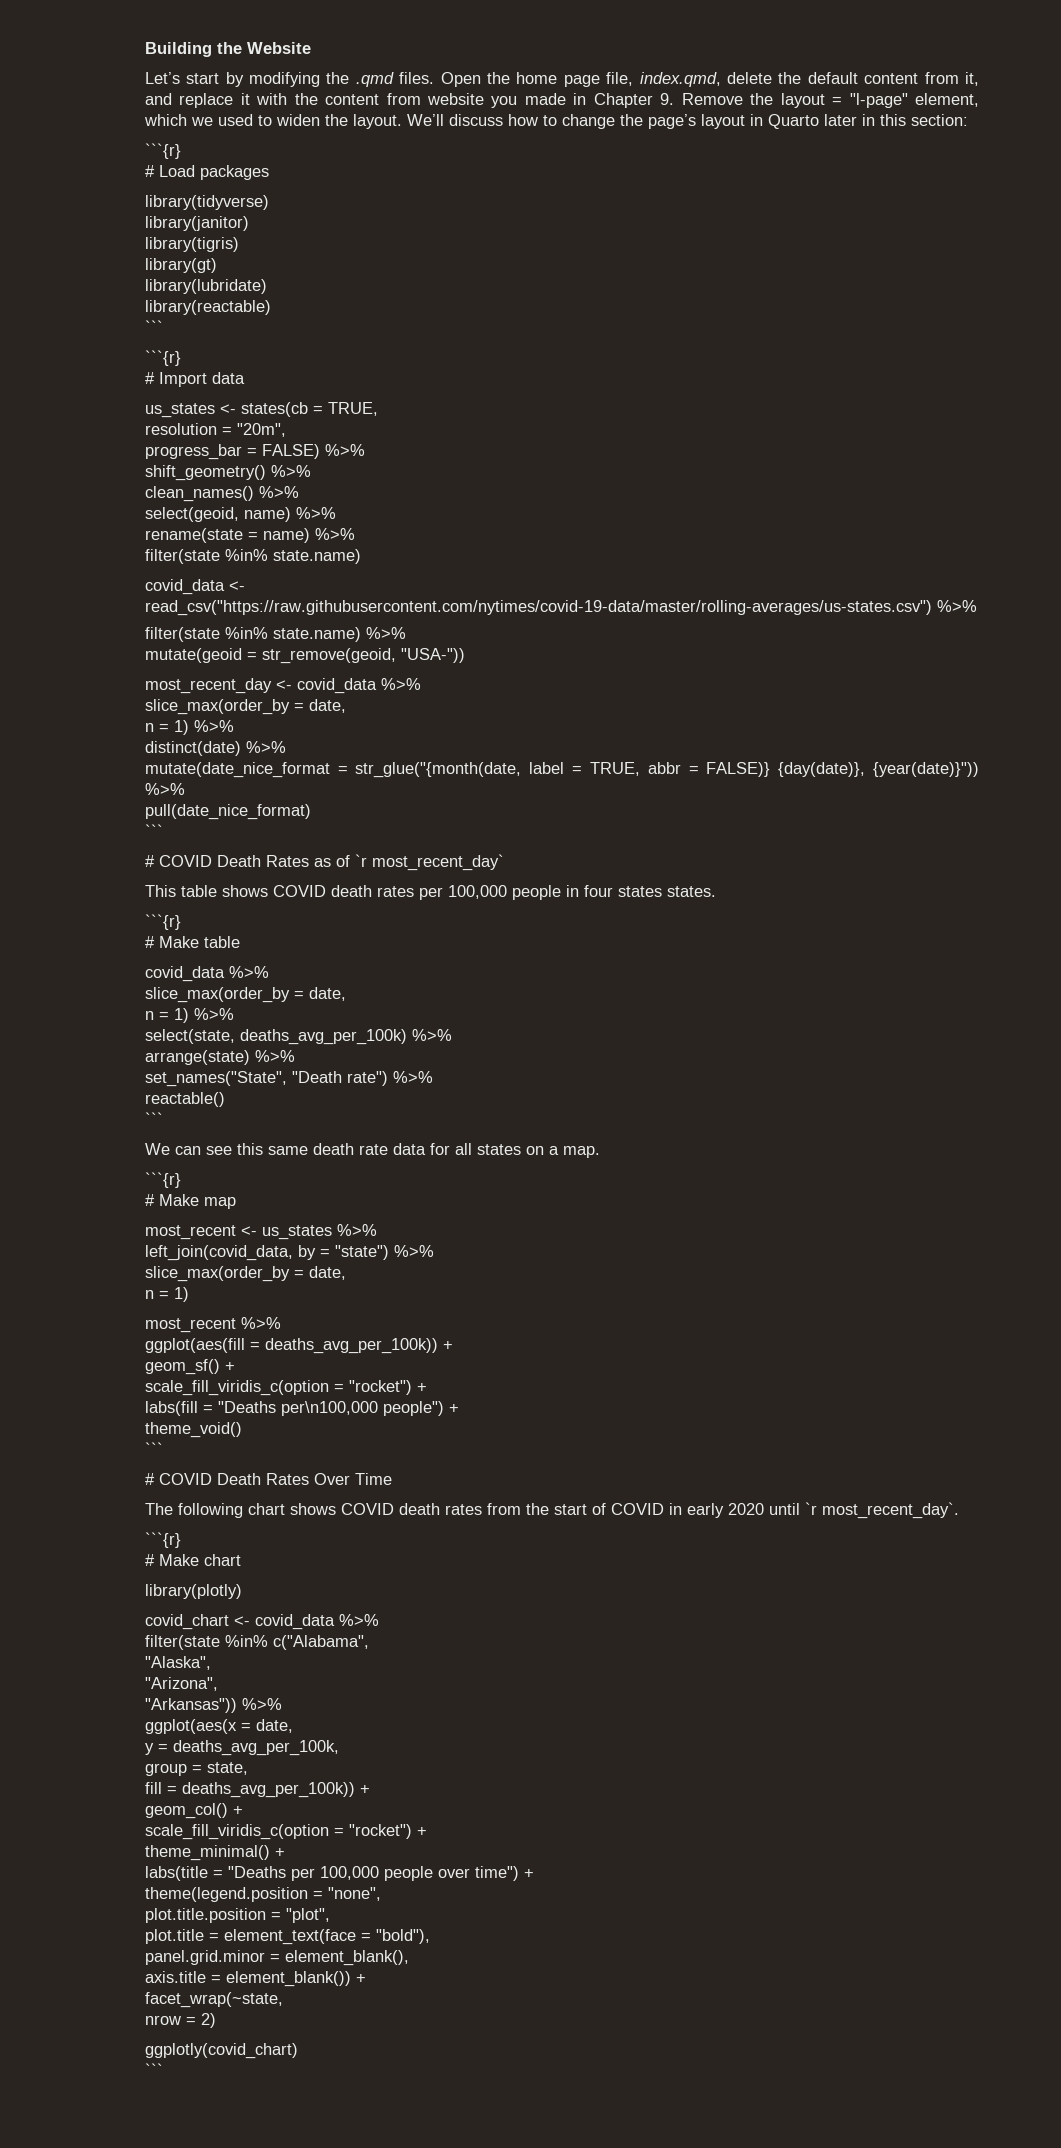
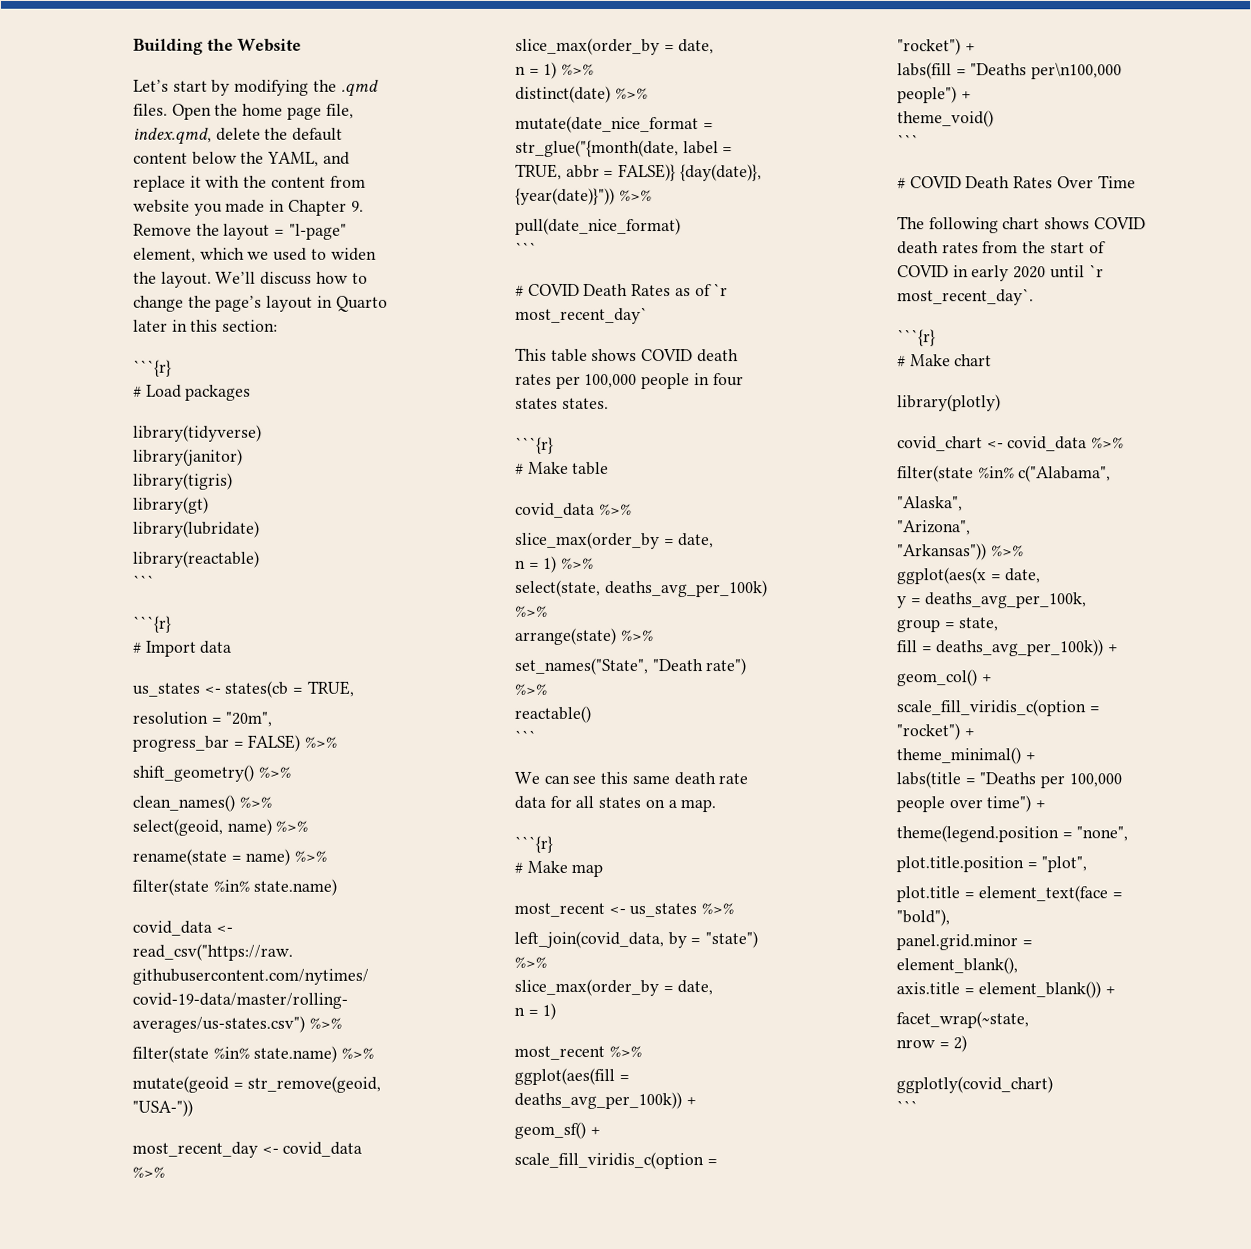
- Open the home page file, index.qmd, delete the default content from it, and replace it with the content from website you made in Chapter 9. Remove the layout = "l-page" element, which we used to widen the layout.
+ Open the home page file, index.qmd, delete the default content below the YAML, and replace it with the content from website you made in Chapter 9. Remove the layout = "l-page" element, which we used to widen the layout.

